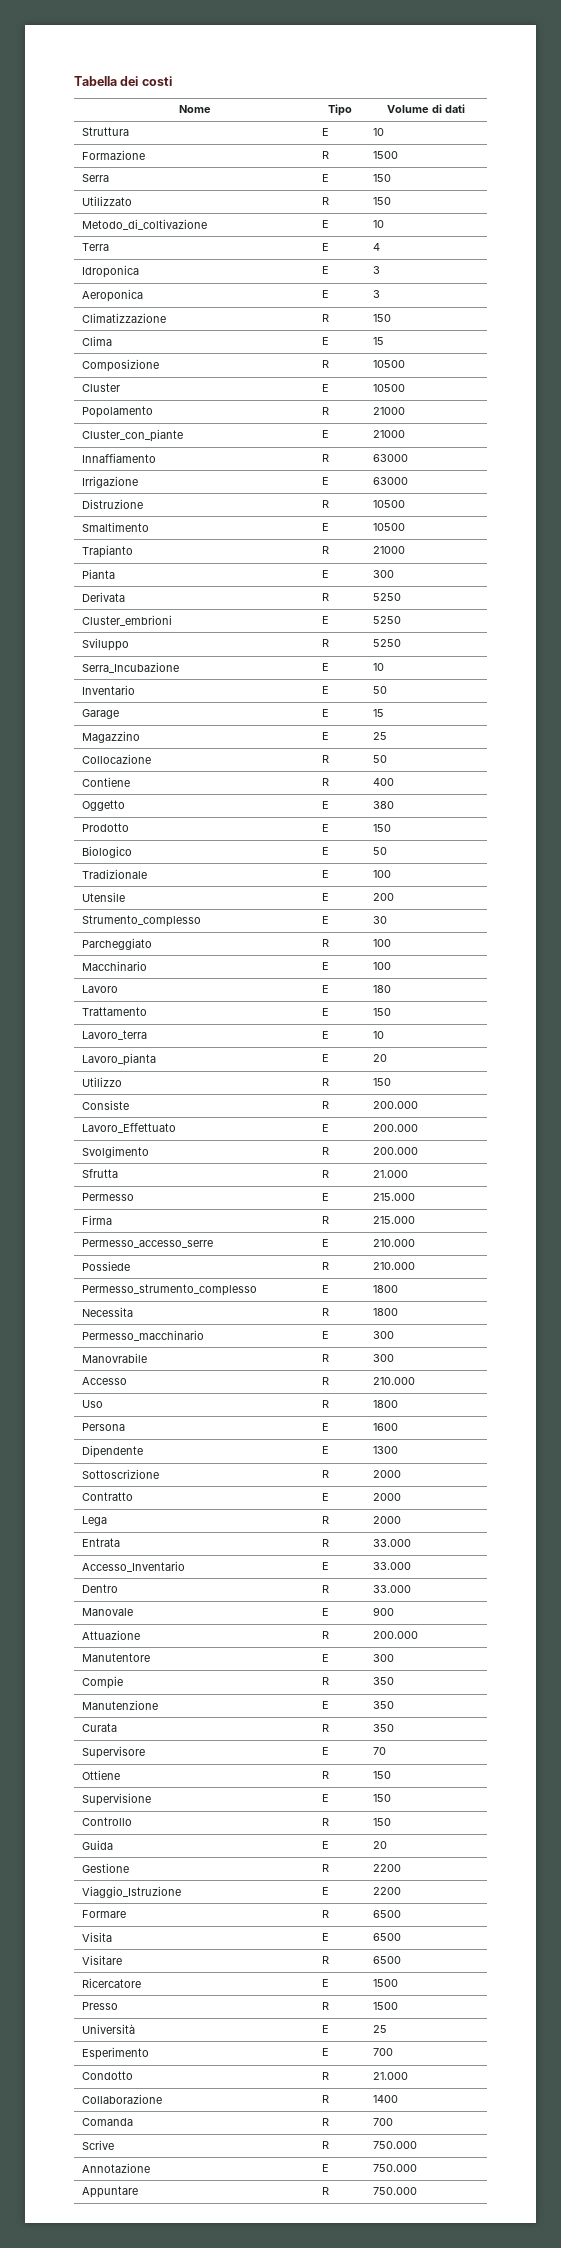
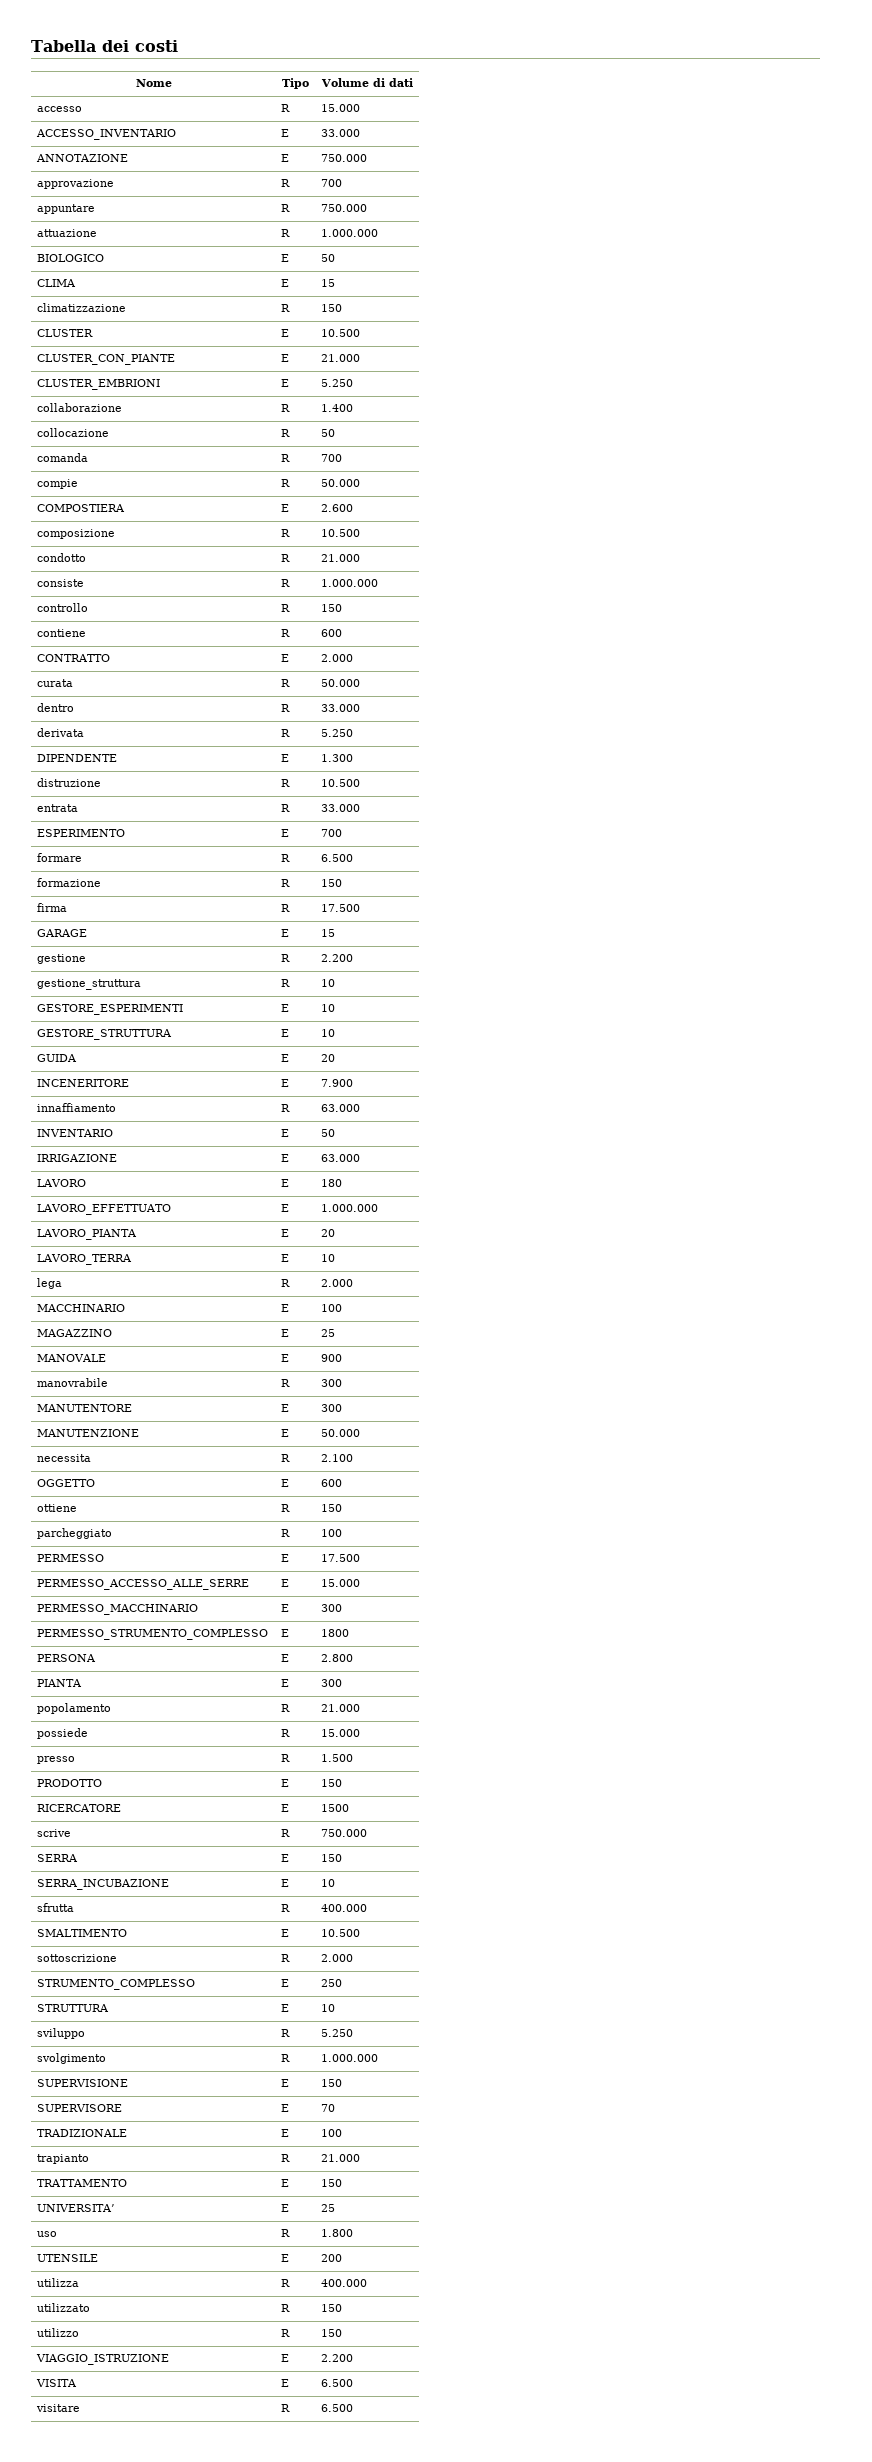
- Struttura | E | 10
- Formazione | R | 1500
- Serra | E | 150
- Utilizzato | R | 150
- Metodo_di_coltivazione | E | 10
- Terra | E | 4
- Idroponica | E | 3
- Aeroponica | E | 3
- Climatizzazione | R | 150
- Clima | E | 15
- Composizione | R | 10500
- Cluster | E | 10500
- Popolamento | R | 21000
- Cluster_con_piante | E | 21000
- Innaffiamento | R | 63000
- Irrigazione | E | 63000
- Distruzione | R | 10500
- Smaltimento | E | 10500
- Trapianto | R | 21000
- Pianta | E | 300
- Derivata | R | 5250
- Cluster_embrioni | E | 5250
- Sviluppo | R | 5250
- Serra_Incubazione | E | 10
- Inventario | E | 50
- Garage | E | 15
- Magazzino | E | 25
- Collocazione | R | 50
- Contiene | R | 400
- Oggetto | E | 380
- Prodotto | E | 150
- Biologico | E | 50
- Tradizionale | E | 100
- Utensile | E | 200
- Strumento_complesso | E | 30
- Parcheggiato | R | 100
- Macchinario | E | 100
- Lavoro | E | 180
- Trattamento | E | 150
- Lavoro_terra | E | 10
- Lavoro_pianta | E | 20
- Utilizzo | R | 150
- Consiste | R | 200.000
- Lavoro_Effettuato | E | 200.000
- Svolgimento | R | 200.000
- Sfrutta | R | 21.000
- Permesso | E | 215.000
- Firma | R | 215.000
- Permesso_accesso_serre | E | 210.000
- Possiede | R | 210.000
- Permesso_strumento_complesso | E | 1800
- Necessita | R | 1800
- Permesso_macchinario | E | 300
- Manovrabile | R | 300
- Accesso | R | 210.000
- Uso | R | 1800
- Persona | E | 1600
- Dipendente | E | 1300
- Sottoscrizione | R | 2000
- Contratto | E | 2000
- Lega | R | 2000
- Entrata | R | 33.000
- Accesso_Inventario | E | 33.000
- Dentro | R | 33.000
- Manovale | E | 900
- Attuazione | R | 200.000
- Manutentore | E | 300
- Compie | R | 350
- Manutenzione | E | 350
- Curata | R | 350
- Supervisore | E | 70
- Ottiene | R | 150
- Supervisione | E | 150
- Controllo | R | 150
- Guida | E | 20
- Gestione | R | 2200
- Viaggio_Istruzione | E | 2200
- Formare | R | 6500
- Visita | E | 6500
- Visitare | R | 6500
- Ricercatore | E | 1500
- Presso | R | 1500
- Università | E | 25
- Esperimento | E | 700
- Condotto | R | 21.000
- Collaborazione | R | 1400
- Comanda | R | 700
- Scrive | R | 750.000
- Annotazione | E | 750.000
- Appuntare | R | 750.000
+ accesso | R | 15.000
+ ACCESSO_INVENTARIO | E | 33.000
+ ANNOTAZIONE | E | 750.000
+ approvazione | R | 700
+ appuntare | R | 750.000
+ attuazione | R | 1.000.000
+ BIOLOGICO | E | 50
+ CLIMA | E | 15
+ climatizzazione | R | 150
+ CLUSTER | E | 10.500
+ CLUSTER_CON_PIANTE | E | 21.000
+ CLUSTER_EMBRIONI | E | 5.250
+ collaborazione | R | 1.400
+ collocazione | R | 50
+ comanda | R | 700
+ compie | R | 50.000
+ COMPOSTIERA | E | 2.600
+ composizione | R | 10.500
+ condotto | R | 21.000
+ consiste | R | 1.000.000
+ controllo | R | 150
+ contiene | R | 600
+ CONTRATTO | E | 2.000
+ curata | R | 50.000
+ dentro | R | 33.000
+ derivata | R | 5.250
+ DIPENDENTE | E | 1.300
+ distruzione | R | 10.500
+ entrata | R | 33.000
+ ESPERIMENTO | E | 700
+ formare | R | 6.500
+ formazione | R | 150
+ firma | R | 17.500
+ GARAGE | E | 15
+ gestione | R | 2.200
+ gestione_struttura | R | 10
+ GESTORE_ESPERIMENTI | E | 10
+ GESTORE_STRUTTURA | E | 10
+ GUIDA | E | 20
+ INCENERITORE | E | 7.900
+ innaffiamento | R | 63.000
+ INVENTARIO | E | 50
+ IRRIGAZIONE | E | 63.000
+ LAVORO | E | 180
+ LAVORO_EFFETTUATO | E | 1.000.000
+ LAVORO_PIANTA | E | 20
+ LAVORO_TERRA | E | 10
+ lega | R | 2.000
+ MACCHINARIO | E | 100
+ MAGAZZINO | E | 25
+ MANOVALE | E | 900
+ manovrabile | R | 300
+ MANUTENTORE | E | 300
+ MANUTENZIONE | E | 50.000
+ necessita | R | 2.100
+ OGGETTO | E | 600
+ ottiene | R | 150
+ parcheggiato | R | 100
+ PERMESSO | E | 17.500
+ PERMESSO_ACCESSO_ALLE_SERRE | E | 15.000
+ PERMESSO_MACCHINARIO | E | 300
+ PERMESSO_STRUMENTO_COMPLESSO | E | 1800
+ PERSONA | E | 2.800
+ PIANTA | E | 300
+ popolamento | R | 21.000
+ possiede | R | 15.000
+ presso | R | 1.500
+ PRODOTTO | E | 150
+ RICERCATORE | E | 1500
+ scrive | R | 750.000
+ SERRA | E | 150
+ SERRA_INCUBAZIONE | E | 10
+ sfrutta | R | 400.000
+ SMALTIMENTO | E | 10.500
+ sottoscrizione | R | 2.000
+ STRUMENTO_COMPLESSO | E | 250
+ STRUTTURA | E | 10
+ sviluppo | R | 5.250
+ svolgimento | R | 1.000.000
+ SUPERVISIONE | E | 150
+ SUPERVISORE | E | 70
+ TRADIZIONALE | E | 100
+ trapianto | R | 21.000
+ TRATTAMENTO | E | 150
+ UNIVERSITA’ | E | 25
+ uso | R | 1.800
+ UTENSILE | E | 200
+ utilizza | R | 400.000
+ utilizzato | R | 150
+ utilizzo | R | 150
+ VIAGGIO_ISTRUZIONE | E | 2.200
+ VISITA | E | 6.500
+ visitare | R | 6.500

